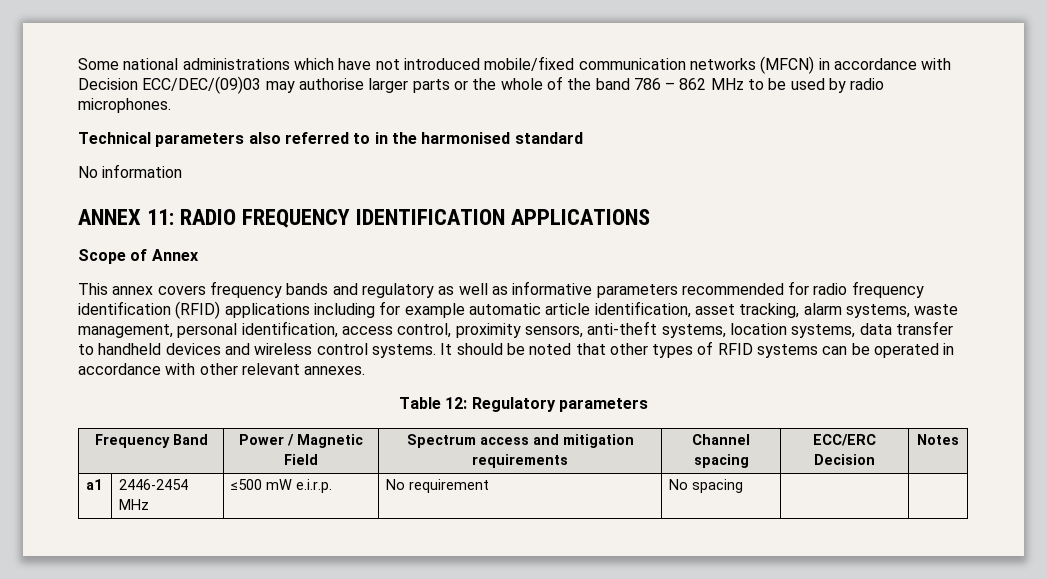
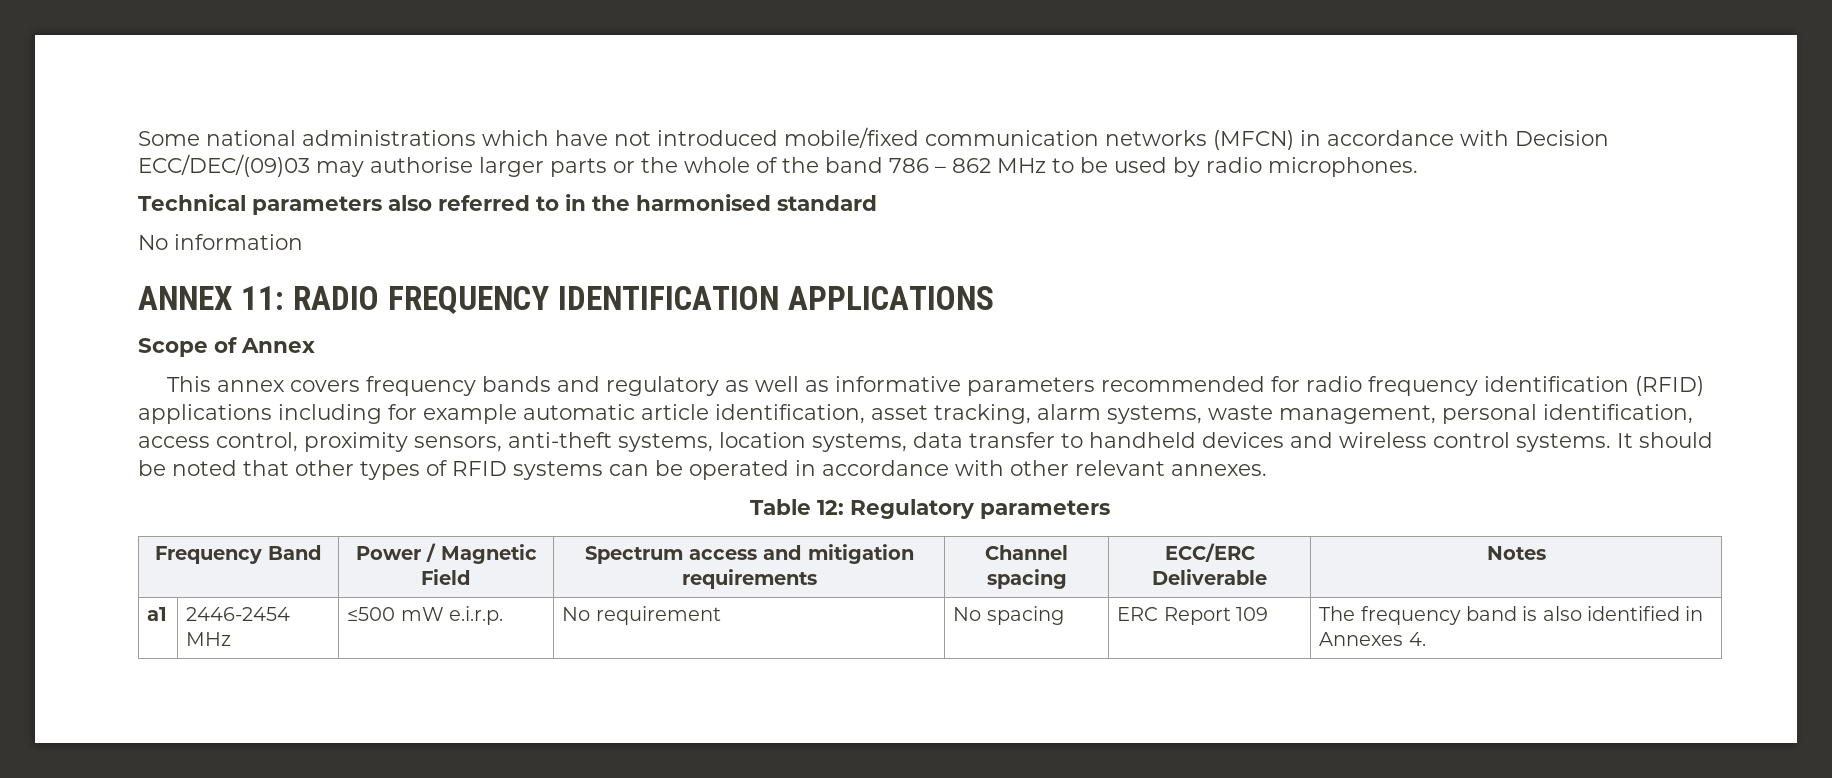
- Frequency Band | Power / Magnetic Field | Spectrum access and mitigation requirements | Channel spacing | ECC/ERC Decision | Notes
+ Frequency Band | Power / Magnetic Field | Spectrum access and mitigation requirements | Channel spacing | ECC/ERC Deliverable | Notes
- a1 | 2446-2454 MHz | ≤500 mW e.i.r.p. | No requirement | No spacing | |
+ a1 | 2446-2454 MHz | ≤500 mW e.i.r.p. | No requirement | No spacing | ERC Report 109 | The frequency band is also identified in Annexes 4.

